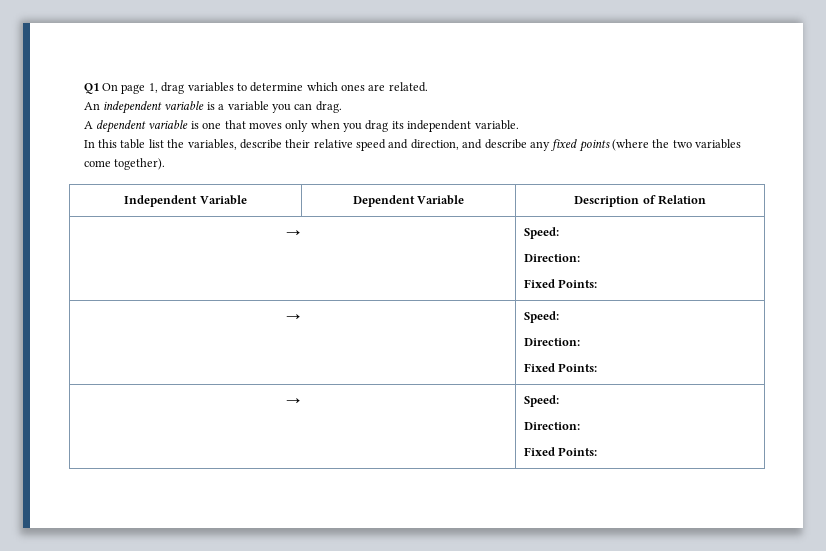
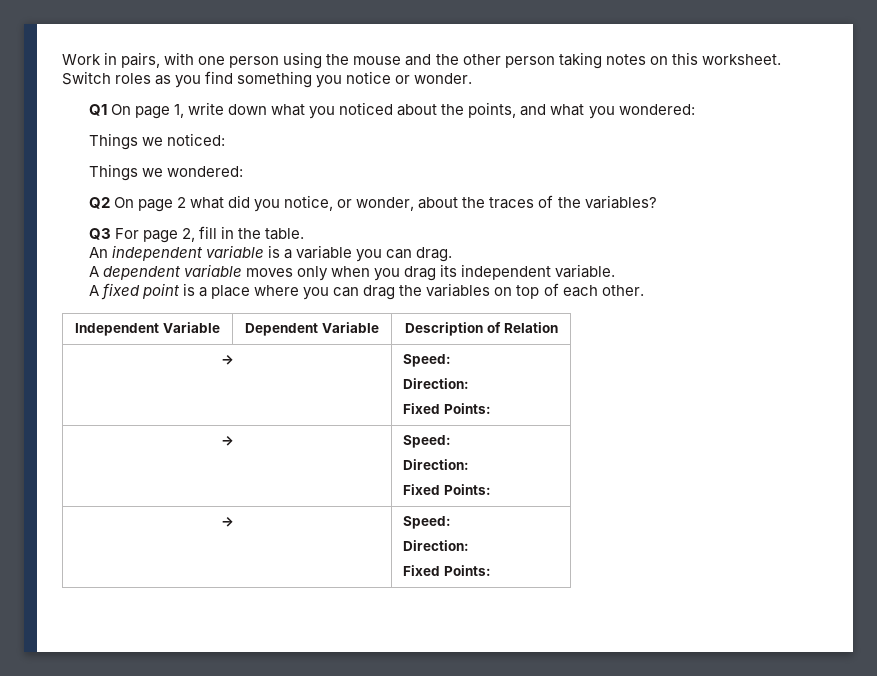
- Q1 On page 1, drag variables to determine which ones are related.
+ Work in pairs, with one person using the mouse and the other person taking notes on this worksheet. Switch roles as you find something you notice or wonder.
+ Q1 On page 1, write down what you noticed about the points, and what you wondered:
+ Things we noticed:
+ Things we wondered:
+ Q2 On page 2 what did you notice, or wonder, about the traces of the variables?
+ Q3 For page 2, fill in the table.
- A dependent variable is one that moves only when you drag its independent variable.
+ A dependent variable moves only when you drag its independent variable.
- In this table list the variables, describe their relative speed and direction, and describe any fixed points (where the two variables come together).
+ A fixed point is a place where you can drag the variables on top of each other.

